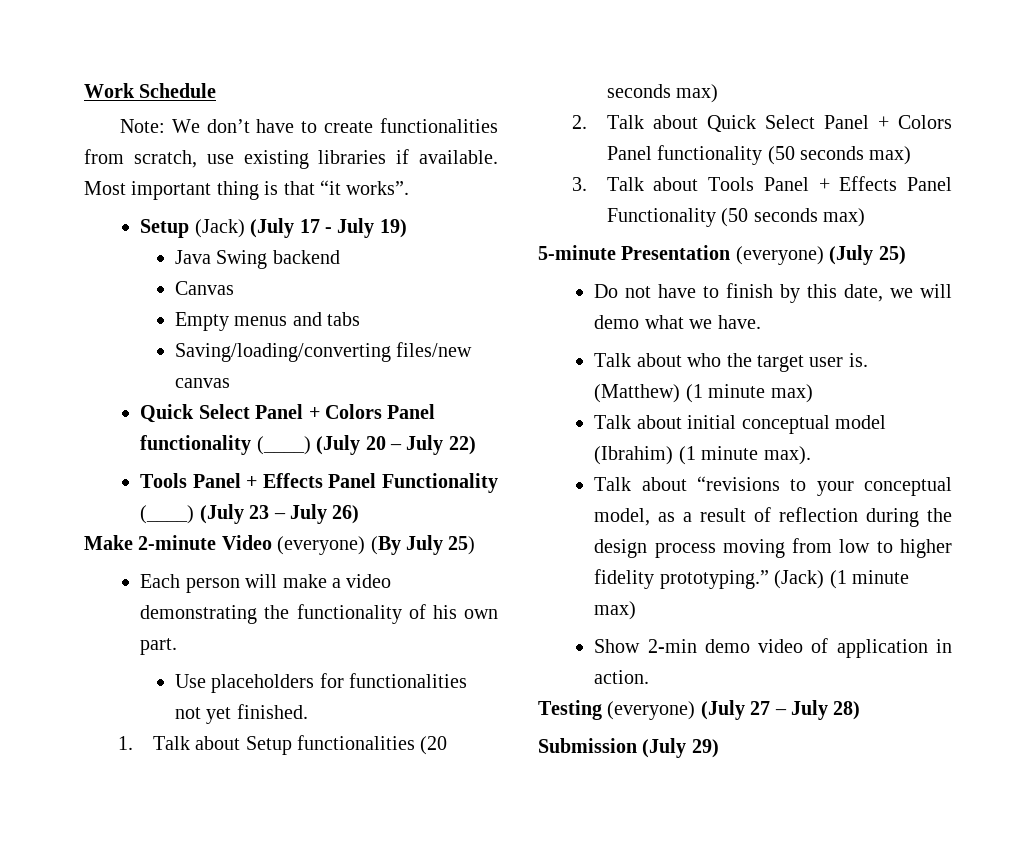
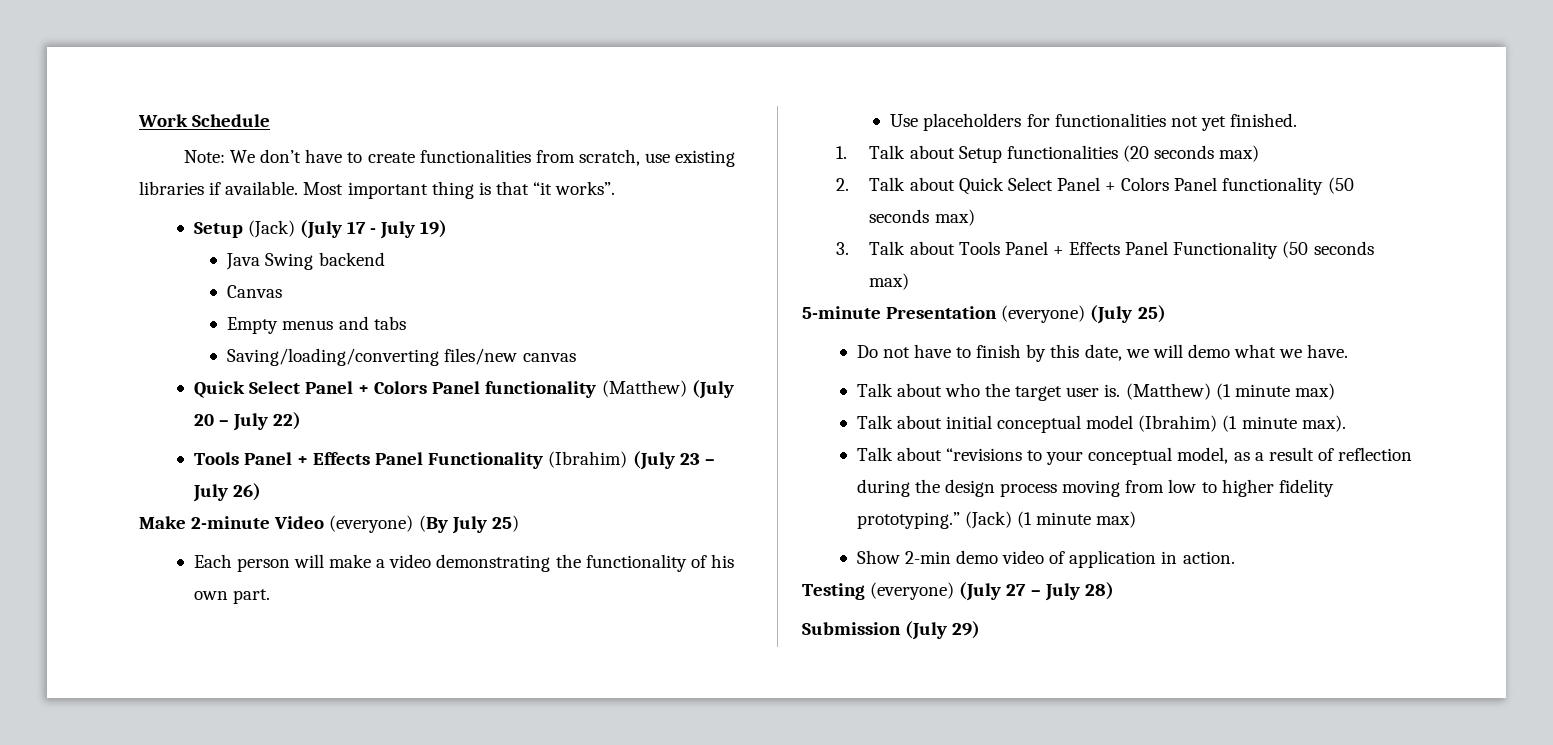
- Quick Select Panel + Colors Panel functionality (____) (July 20 – July 22)
+ Quick Select Panel + Colors Panel functionality (Matthew) (July 20 – July 22)
- Tools Panel + Effects Panel Functionality (____) (July 23 – July 26)
+ Tools Panel + Effects Panel Functionality (Ibrahim) (July 23 – July 26)

